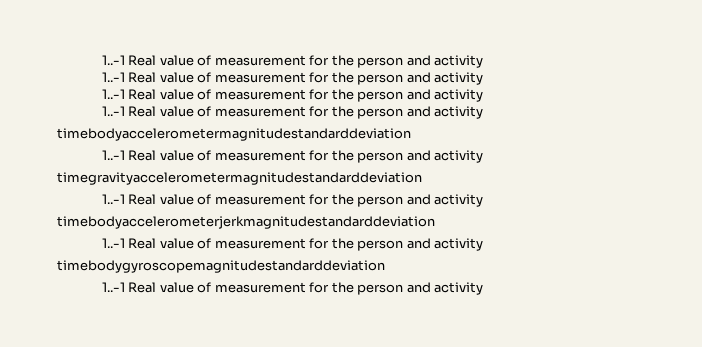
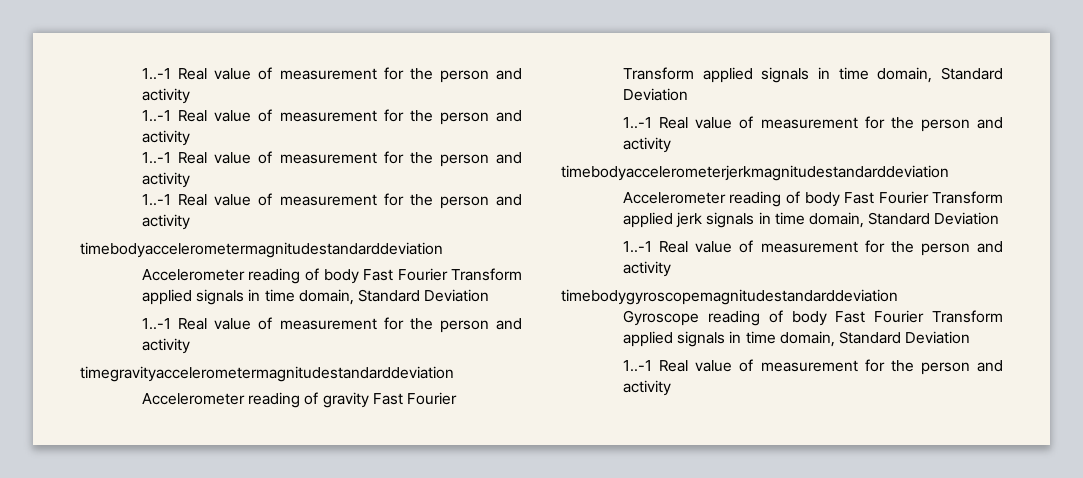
+ Accelerometer reading of body Fast Fourier Transform applied signals in time domain, Standard Deviation
+ Accelerometer reading of gravity Fast Fourier Transform applied signals in time domain, Standard Deviation
+ Accelerometer reading of body Fast Fourier Transform applied jerk signals in time domain, Standard Deviation
+ Gyroscope reading of body Fast Fourier Transform applied signals in time domain, Standard Deviation

